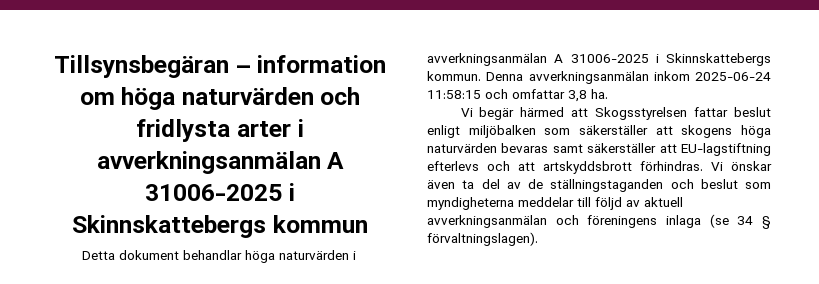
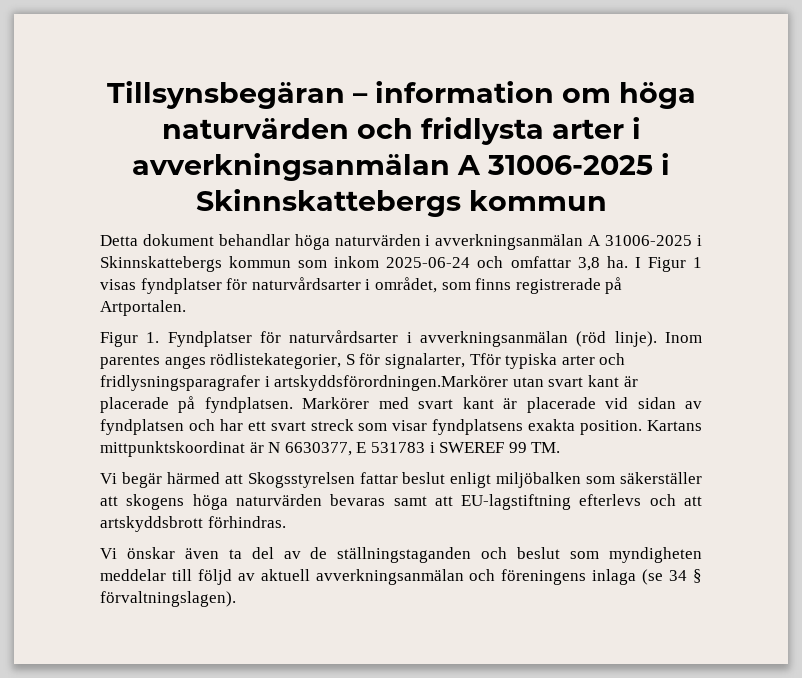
- Detta dokument behandlar höga naturvärden i avverkningsanmälan A 31006-2025 i Skinnskattebergs kommun. Denna avverkningsanmälan inkom 2025-06-24 11:58:15 och omfattar 3,8 ha.
+ Detta dokument behandlar höga naturvärden i avverkningsanmälan A 31006-2025 i Skinnskattebergs kommun som inkom 2025-06-24 och omfattar 3,8 ha. I Figur 1 visas fyndplatser för naturvårdsarter i området, som finns registrerade på Artportalen.
+ Figur 1. Fyndplatser för naturvårdsarter i avverkningsanmälan (röd linje). Inom parentes anges rödlistekategorier, S för signalarter, Tför typiska arter och fridlysningsparagrafer i artskyddsförordningen.Markörer utan svart kant är placerade på fyndplatsen. Markörer med svart kant är placerade vid sidan av fyndplatsen och har ett svart streck som visar fyndplatsens exakta position. Kartans mittpunktskoordinat är N 6630377, E 531783 i SWEREF 99 TM.
- Vi begär härmed att Skogsstyrelsen fattar beslut enligt miljöbalken som säkerställer att skogens höga naturvärden bevaras samt säkerställer att EU-lagstiftning efterlevs och att artskyddsbrott förhindras. Vi önskar även ta del av de ställningstaganden och beslut som myndigheterna meddelar till följd av aktuell avverkningsanmälan och föreningens inlaga (se 34 § förvaltningslagen).
+ Vi begär härmed att Skogsstyrelsen fattar beslut enligt miljöbalken som säkerställer att skogens höga naturvärden bevaras samt att EU-lagstiftning efterlevs och att artskyddsbrott förhindras.
+ Vi önskar även ta del av de ställningstaganden och beslut som myndigheten meddelar till följd av aktuell avverkningsanmälan och föreningens inlaga (se 34 § förvaltningslagen).

